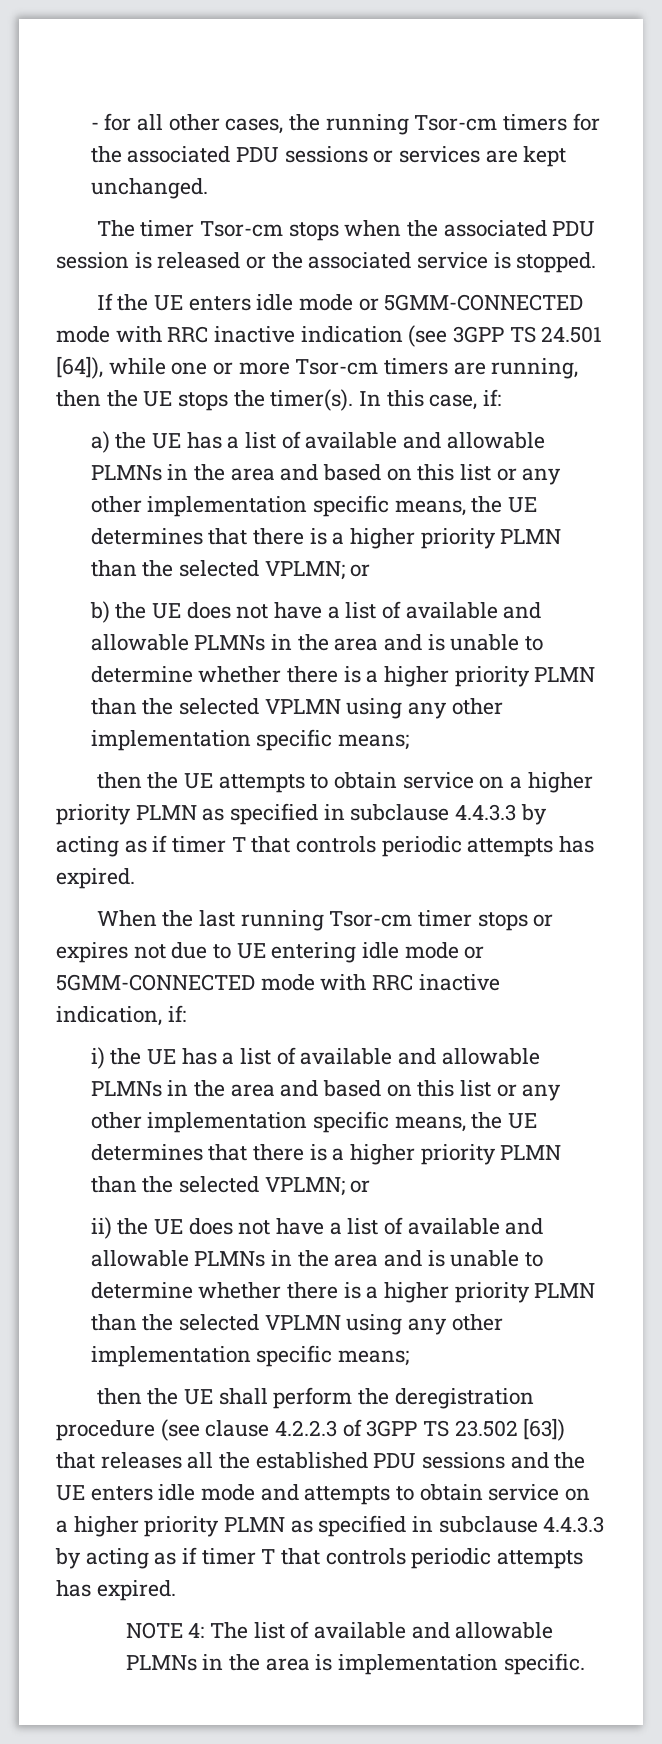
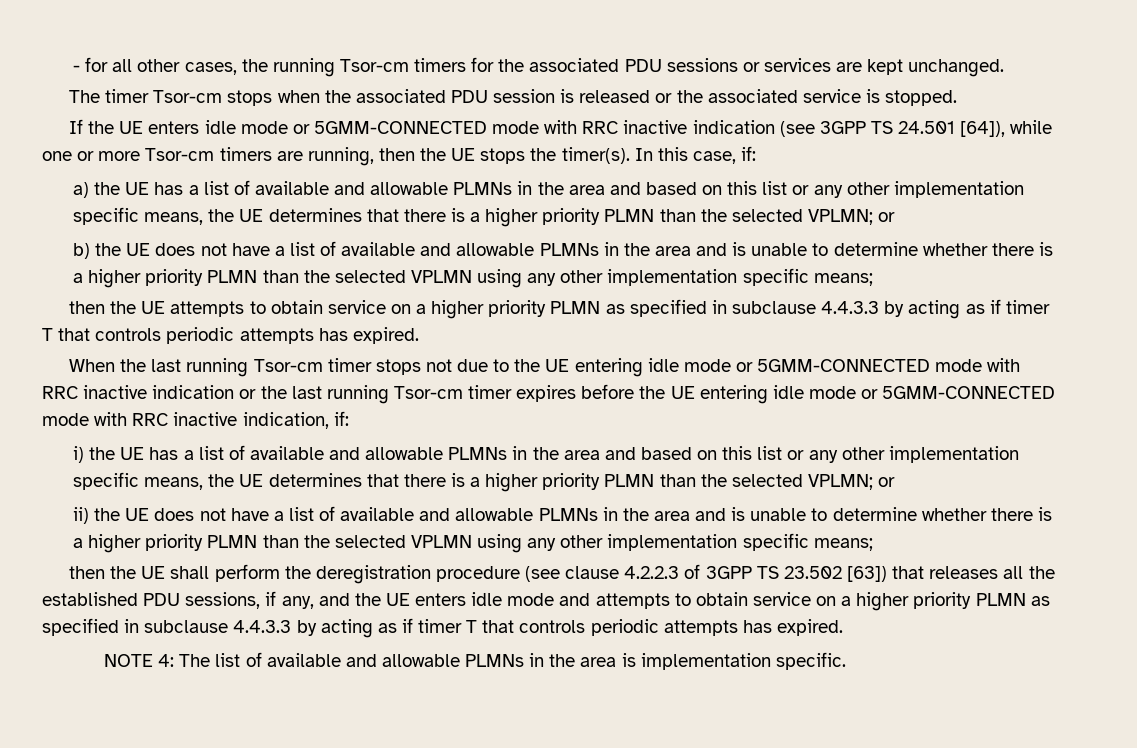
- When the last running Tsor-cm timer stops or expires not due to UE entering idle mode or 5GMM-CONNECTED mode with RRC inactive indication, if:
+ When the last running Tsor-cm timer stops not due to the UE entering idle mode or 5GMM-CONNECTED mode with RRC inactive indication or the last running Tsor-cm timer expires before the UE entering idle mode or 5GMM-CONNECTED mode with RRC inactive indication, if:
- then the UE shall perform the deregistration procedure (see clause 4.2.2.3 of 3GPP TS 23.502 [63]) that releases all the established PDU sessions and the UE enters idle mode and attempts to obtain service on a higher priority PLMN as specified in subclause 4.4.3.3 by acting as if timer T that controls periodic attempts has expired.
+ then the UE shall perform the deregistration procedure (see clause 4.2.2.3 of 3GPP TS 23.502 [63]) that releases all the established PDU sessions, if any, and the UE enters idle mode and attempts to obtain service on a higher priority PLMN as specified in subclause 4.4.3.3 by acting as if timer T that controls periodic attempts has expired.

